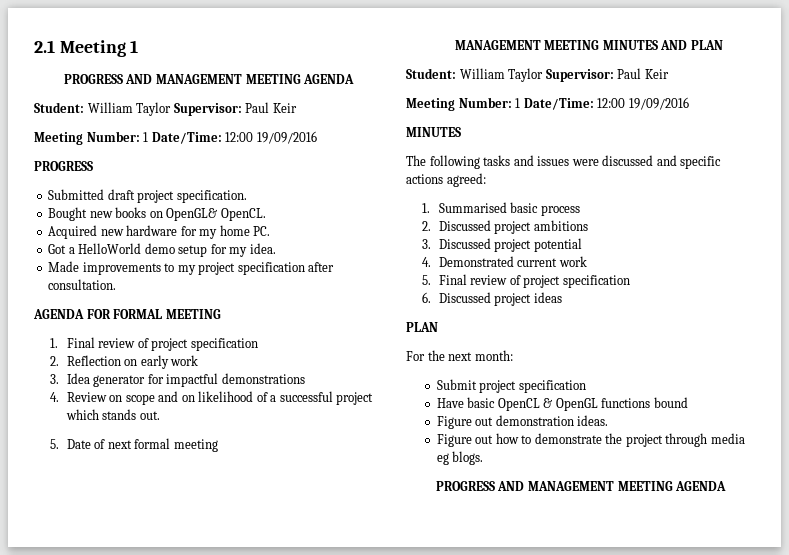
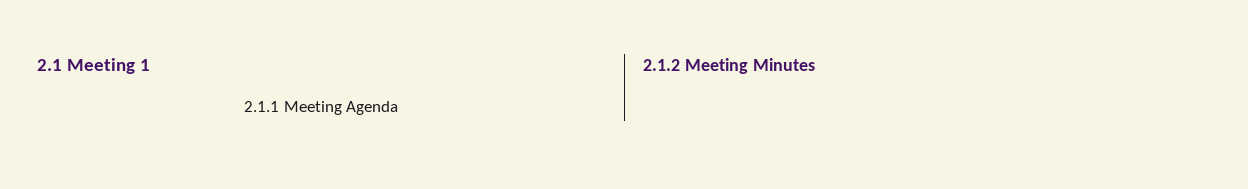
  2.1 Meeting 1
- PROGRESS AND MANAGEMENT MEETING AGENDA
- Student: William Taylor Supervisor: Paul Keir
- Meeting Number: 1 Date/Time: 12:00 19/09/2016
- PROGRESS
- Submitted draft project specification.
- Bought new books on OpenGL& OpenCL.
- Acquired new hardware for my home PC.
- Got a HelloWorld demo setup for my idea.
- Made improvements to my project specification after consultation.
- AGENDA FOR FORMAL MEETING
- 1. Final review of project specification
- 2. Reflection on early work
- 3. Idea generator for impactful demonstrations
- 4. Review on scope and on likelihood of a successful project which stands out.
- 5. Date of next formal meeting
- MANAGEMENT MEETING MINUTES AND PLAN
- Student: William Taylor Supervisor: Paul Keir
- Meeting Number: 1 Date/Time: 12:00 19/09/2016
- MINUTES
- The following tasks and issues were discussed and specific actions agreed:
- 1. Summarised basic process
- 2. Discussed project ambitions
- 3. Discussed project potential
- 4. Demonstrated current work
- 5. Final review of project specification
- 6. Discussed project ideas
- PLAN
- For the next month:
- Submit project specification
- Have basic OpenCL & OpenGL functions bound
- Figure out demonstration ideas.
- Figure out how to demonstrate the project through media eg blogs.
- PROGRESS AND MANAGEMENT MEETING AGENDA
+ 2.1.1 Meeting Agenda
+ 2.1.2 Meeting Minutes

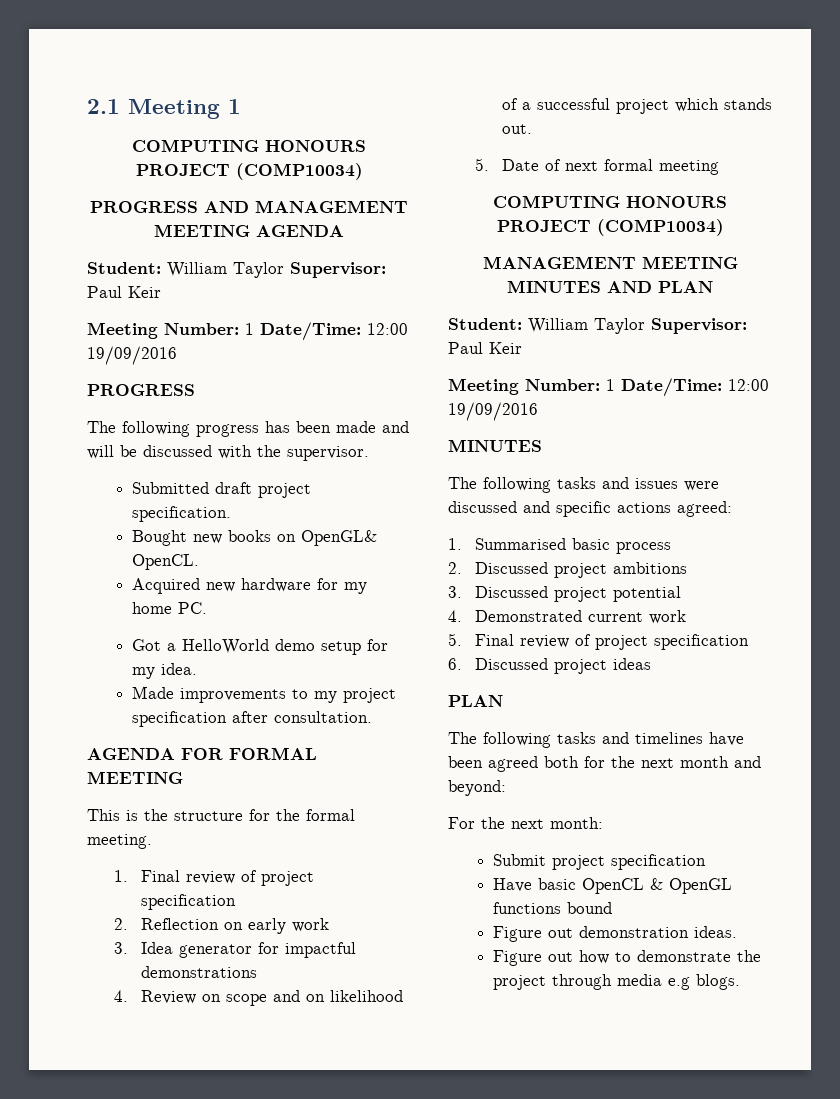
  2.1 Meeting 1
- 2.1.1 Meeting Agenda
- 2.1.2 Meeting Minutes
+ COMPUTING HONOURS PROJECT (COMP10034)
+ PROGRESS AND MANAGEMENT MEETING AGENDA
+ Student: William Taylor Supervisor: Paul Keir
+ Meeting Number: 1 Date/Time: 12:00 19/09/2016
+ PROGRESS
+ The following progress has been made and will be discussed with the supervisor.
+ Submitted draft project specification.
+ Bought new books on OpenGL& OpenCL.
+ Acquired new hardware for my home PC.
+ Got a HelloWorld demo setup for my idea.
+ Made improvements to my project specification after consultation.
+ AGENDA FOR FORMAL MEETING
+ This is the structure for the formal meeting.
+ 1. Final review of project specification
+ 2. Reflection on early work
+ 3. Idea generator for impactful demonstrations
+ 4. Review on scope and on likelihood of a successful project which stands out.
+ 5. Date of next formal meeting
+ COMPUTING HONOURS PROJECT (COMP10034)
+ MANAGEMENT MEETING MINUTES AND PLAN
+ Student: William Taylor Supervisor: Paul Keir
+ Meeting Number: 1 Date/Time: 12:00 19/09/2016
+ MINUTES
+ The following tasks and issues were discussed and specific actions agreed:
+ 1. Summarised basic process
+ 2. Discussed project ambitions
+ 3. Discussed project potential
+ 4. Demonstrated current work
+ 5. Final review of project specification
+ 6. Discussed project ideas
+ PLAN
+ The following tasks and timelines have been agreed both for the next month and beyond:
+ For the next month:
+ Submit project specification
+ Have basic OpenCL & OpenGL functions bound
+ Figure out demonstration ideas.
+ Figure out how to demonstrate the project through media e.g blogs.

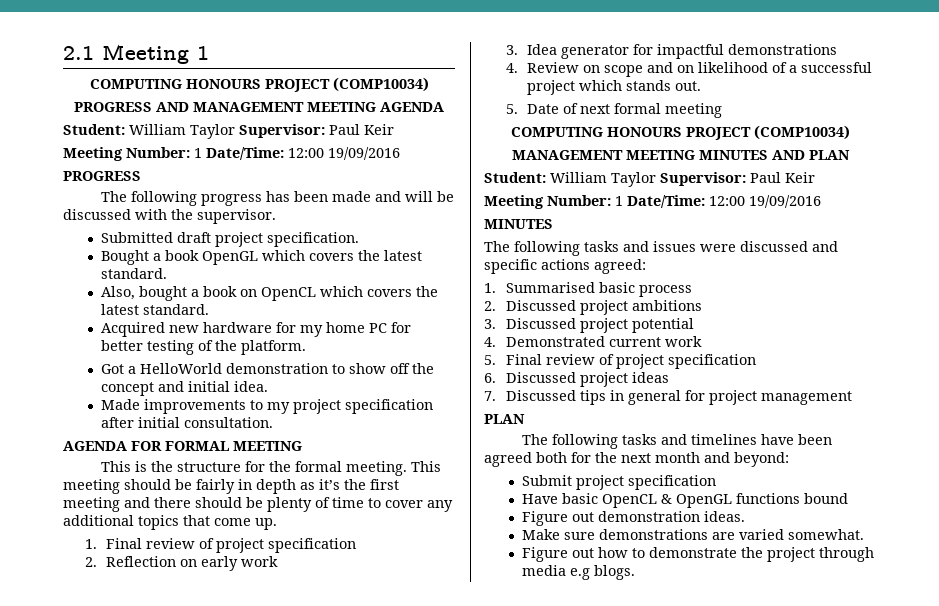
- Bought new books on OpenGL& OpenCL.
+ Bought a book OpenGL which covers the latest standard.
+ Also, bought a book on OpenCL which covers the latest standard.
- Acquired new hardware for my home PC.
- Got a HelloWorld demo setup for my idea.
+ Acquired new hardware for my home PC for better testing of the platform.
+ Got a HelloWorld demonstration to show off the concept and initial idea.
- Made improvements to my project specification after consultation.
+ Made improvements to my project specification after initial consultation.
+ This meeting should be fairly in depth as it’s the first meeting and there should be plenty of time to cover any additional topics that come up.
+ 7. Discussed tips in general for project management
- For the next month:
+ Make sure demonstrations are varied somewhat.

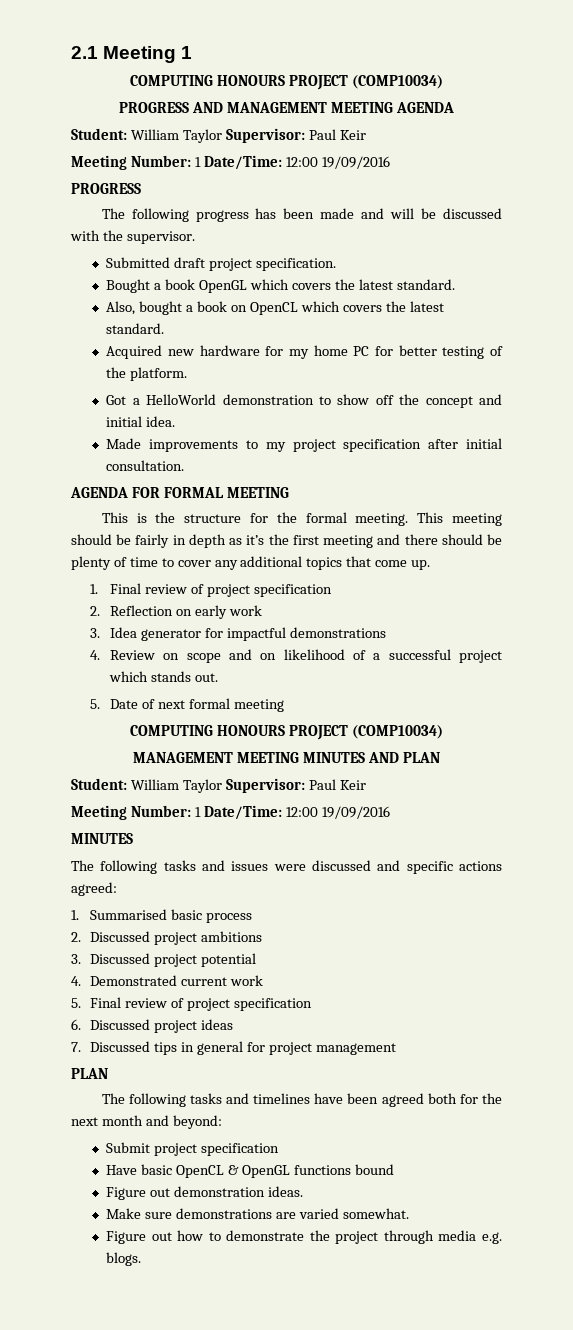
- Figure out how to demonstrate the project through media e.g blogs.
+ Figure out how to demonstrate the project through media e.g. blogs.

